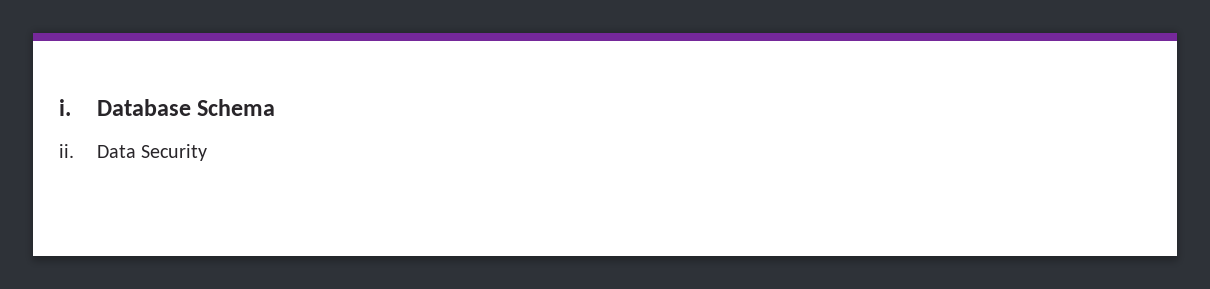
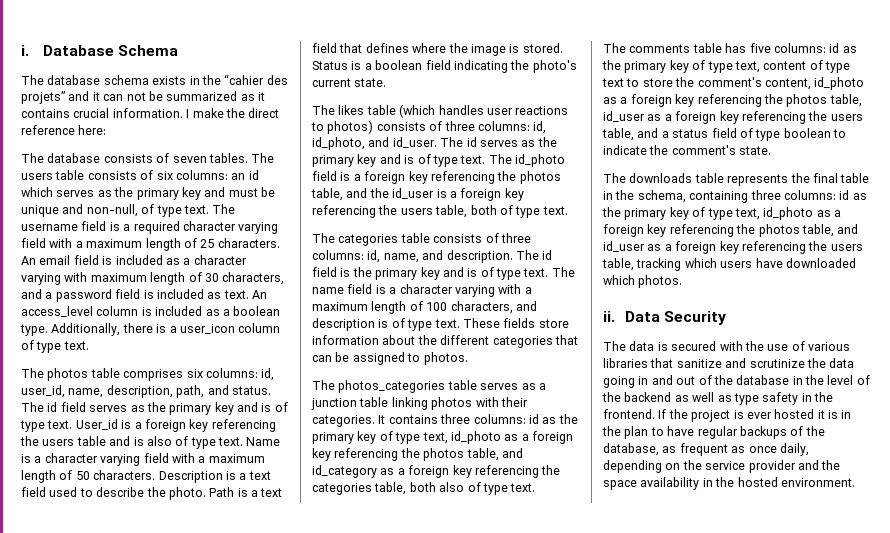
+ The database schema exists in the “cahier des projets” and it can not be summarized as it contains crucial information. I make the direct reference here:
+ The database consists of seven tables. The users table consists of six columns: an id which serves as the primary key and must be unique and non-null, of type text. The username field is a required character varying field with a maximum length of 25 characters. An email field is included as a character varying with maximum length of 30 characters, and a password field is included as text. An access_level column is included as a boolean type. Additionally, there is a user_icon column of type text.
+ The photos table comprises six columns: id, user_id, name, description, path, and status. The id field serves as the primary key and is of type text. User_id is a foreign key referencing the users table and is also of type text. Name is a character varying field with a maximum length of 50 characters. Description is a text field used to describe the photo. Path is a text field that defines where the image is stored. Status is a boolean field indicating the photo's current state.
+ The likes table (which handles user reactions to photos) consists of three columns: id, id_photo, and id_user. The id serves as the primary key and is of type text. The id_photo field is a foreign key referencing the photos table, and the id_user is a foreign key referencing the users table, both of type text.
+ The categories table consists of three columns: id, name, and description. The id field is the primary key and is of type text. The name field is a character varying with a maximum length of 100 characters, and description is of type text. These fields store information about the different categories that can be assigned to photos.
+ The photos_categories table serves as a junction table linking photos with their categories. It contains three columns: id as the primary key of type text, id_photo as a foreign key referencing the photos table, and id_category as a foreign key referencing the categories table, both also of type text.
+ The comments table has five columns: id as the primary key of type text, content of type text to store the comment's content, id_photo as a foreign key referencing the photos table, id_user as a foreign key referencing the users table, and a status field of type boolean to indicate the comment's state.
+ The downloads table represents the final table in the schema, containing three columns: id as the primary key of type text, id_photo as a foreign key referencing the photos table, and id_user as a foreign key referencing the users table, tracking which users have downloaded which photos.
  ii. Data Security
+ The data is secured with the use of various libraries that sanitize and scrutinize the data going in and out of the database in the level of the backend as well as type safety in the frontend. If the project is ever hosted it is in the plan to have regular backups of the database, as frequent as once daily, depending on the service provider and the space availability in the hosted environment.

